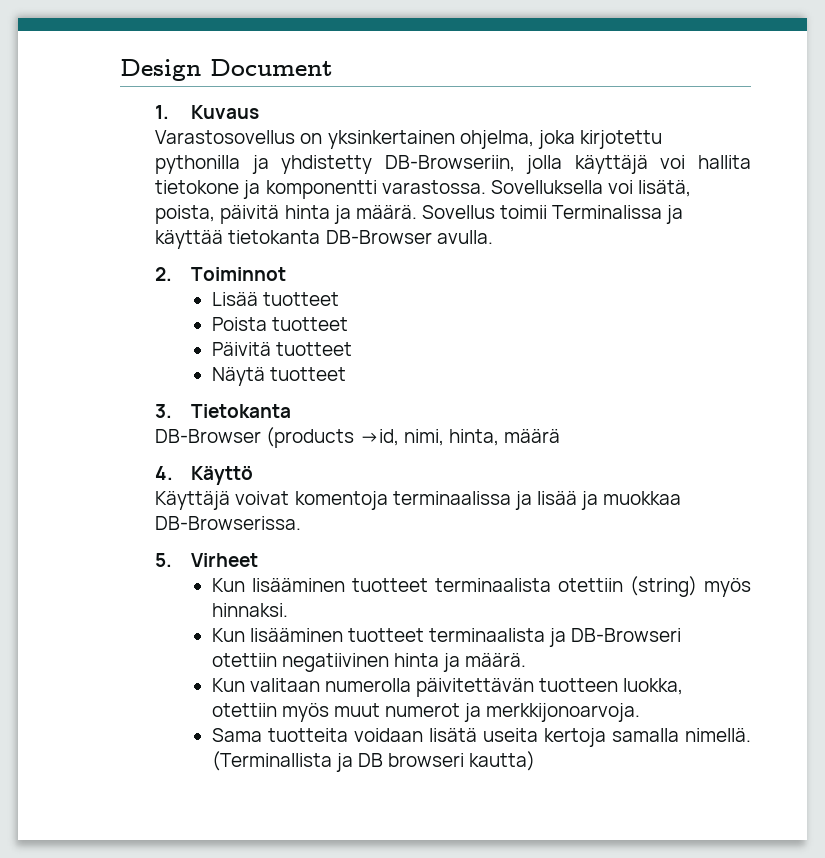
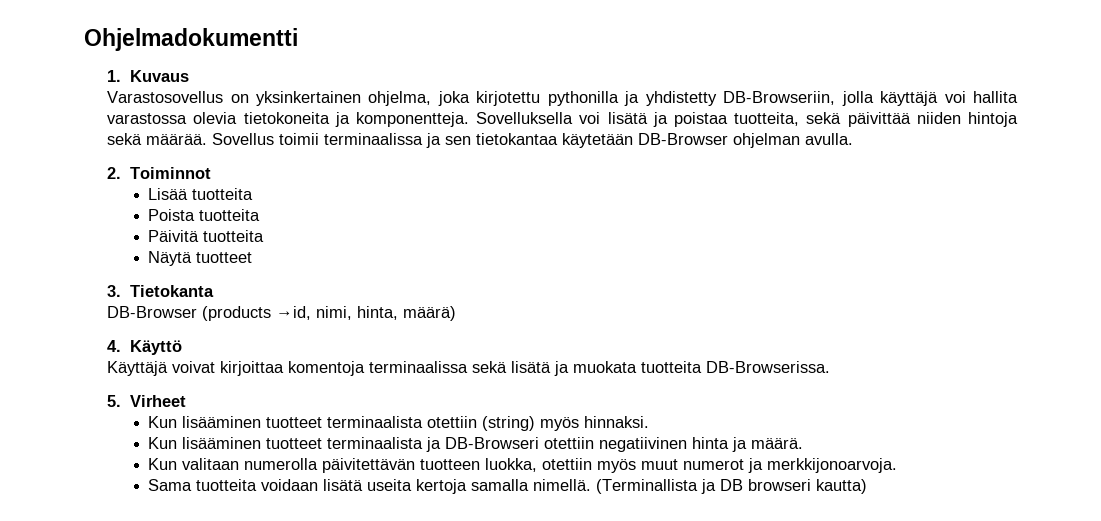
- Design Document
+ Ohjelmadokumentti
- Varastosovellus on yksinkertainen ohjelma, joka kirjotettu pythonilla ja yhdistetty DB-Browseriin, jolla käyttäjä voi hallita tietokone ja komponentti varastossa. Sovelluksella voi lisätä, poista, päivitä hinta ja määrä. Sovellus toimii Terminalissa ja käyttää tietokanta DB-Browser avulla.
+ Varastosovellus on yksinkertainen ohjelma, joka kirjotettu pythonilla ja yhdistetty DB-Browseriin, jolla käyttäjä voi hallita varastossa olevia tietokoneita ja komponentteja. Sovelluksella voi lisätä ja poistaa tuotteita, sekä päivittää niiden hintoja sekä määrää. Sovellus toimii terminaalissa ja sen tietokantaa käytetään DB-Browser ohjelman avulla.
- Lisää tuotteet
+ Lisää tuotteita
- Poista tuotteet
+ Poista tuotteita
- Päivitä tuotteet
+ Päivitä tuotteita
- DB-Browser (products →id, nimi, hinta, määrä
+ DB-Browser (products →id, nimi, hinta, määrä)
- Käyttäjä voivat komentoja terminaalissa ja lisää ja muokkaa DB-Browserissa.
+ Käyttäjä voivat kirjoittaa komentoja terminaalissa sekä lisätä ja muokata tuotteita DB-Browserissa.

